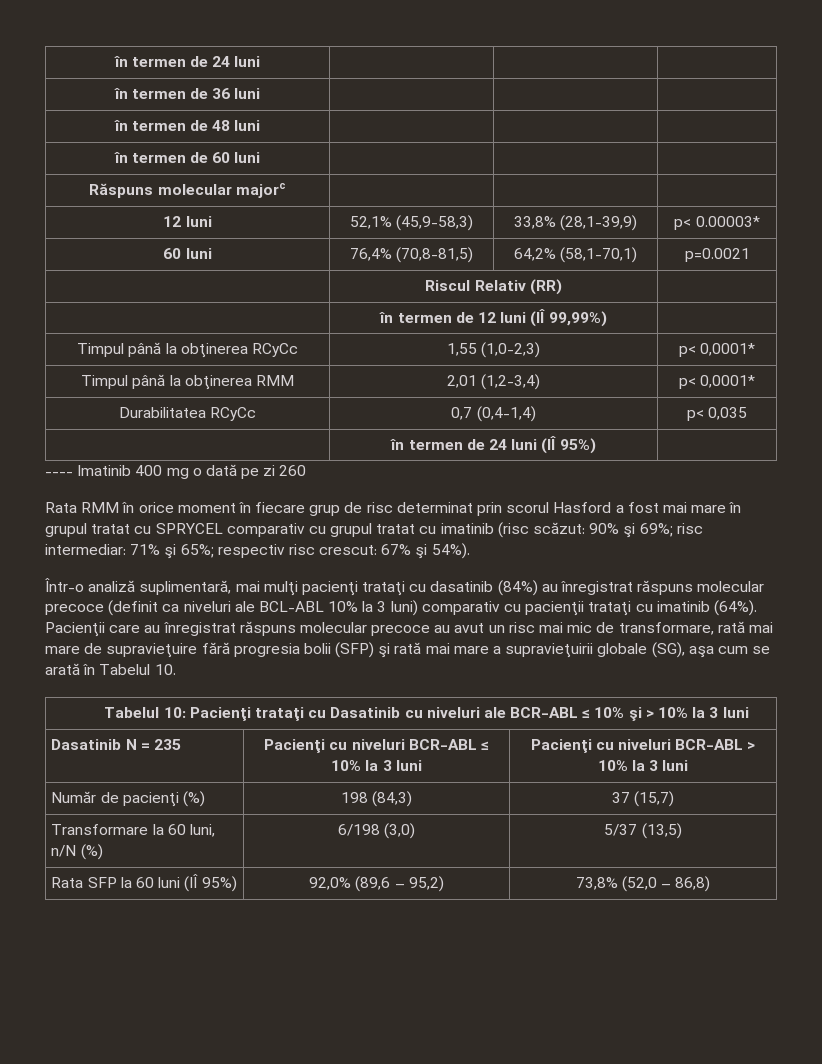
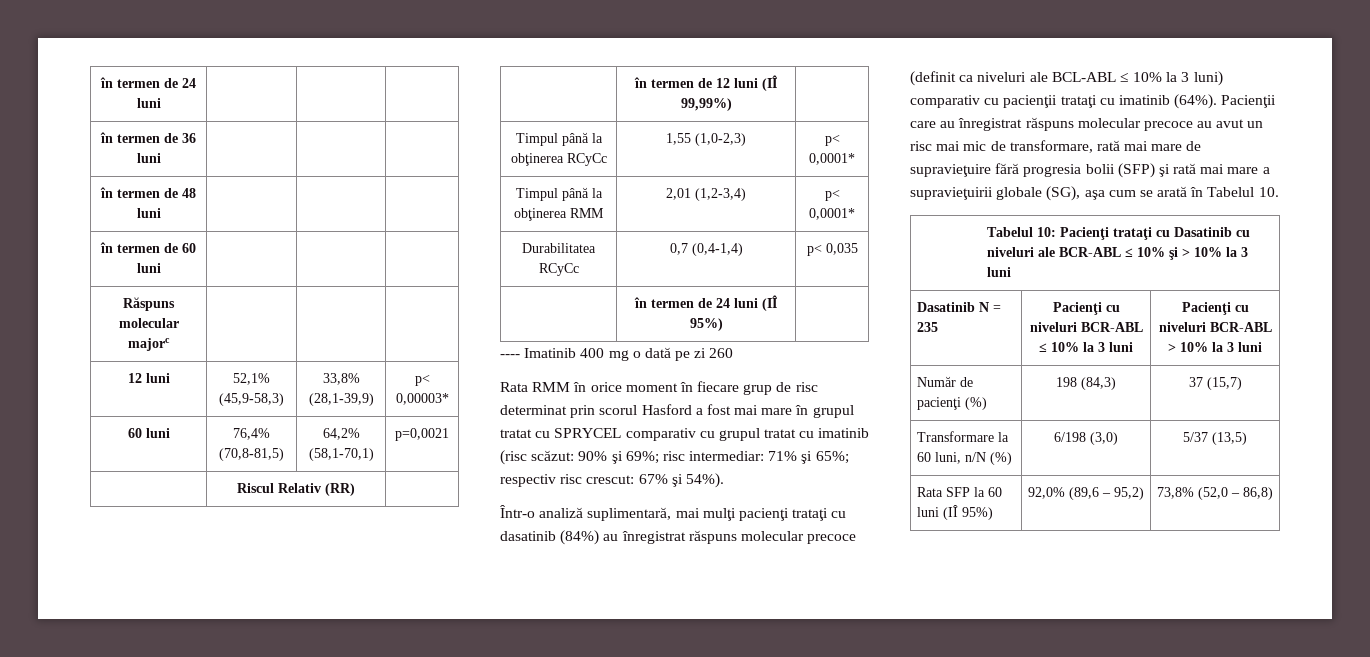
- 12 luni | 52,1% (45,9-58,3) | 33,8% (28,1-39,9) | p< 0.00003*
+ 12 luni | 52,1% (45,9-58,3) | 33,8% (28,1-39,9) | p< 0,00003*
- 60 luni | 76,4% (70,8-81,5) | 64,2% (58,1-70,1) | p=0.0021
+ 60 luni | 76,4% (70,8-81,5) | 64,2% (58,1-70,1) | p=0,0021
- Într-o analiză suplimentară, mai mulţi pacienţi trataţi cu dasatinib (84%) au înregistrat răspuns molecular precoce (definit ca niveluri ale BCL-ABL 10% la 3 luni) comparativ cu pacienţii trataţi cu imatinib (64%).
+ Într-o analiză suplimentară, mai mulţi pacienţi trataţi cu dasatinib (84%) au înregistrat răspuns molecular precoce (definit ca niveluri ale BCL-ABL ≤ 10% la 3 luni) comparativ cu pacienţii trataţi cu imatinib (64%).

